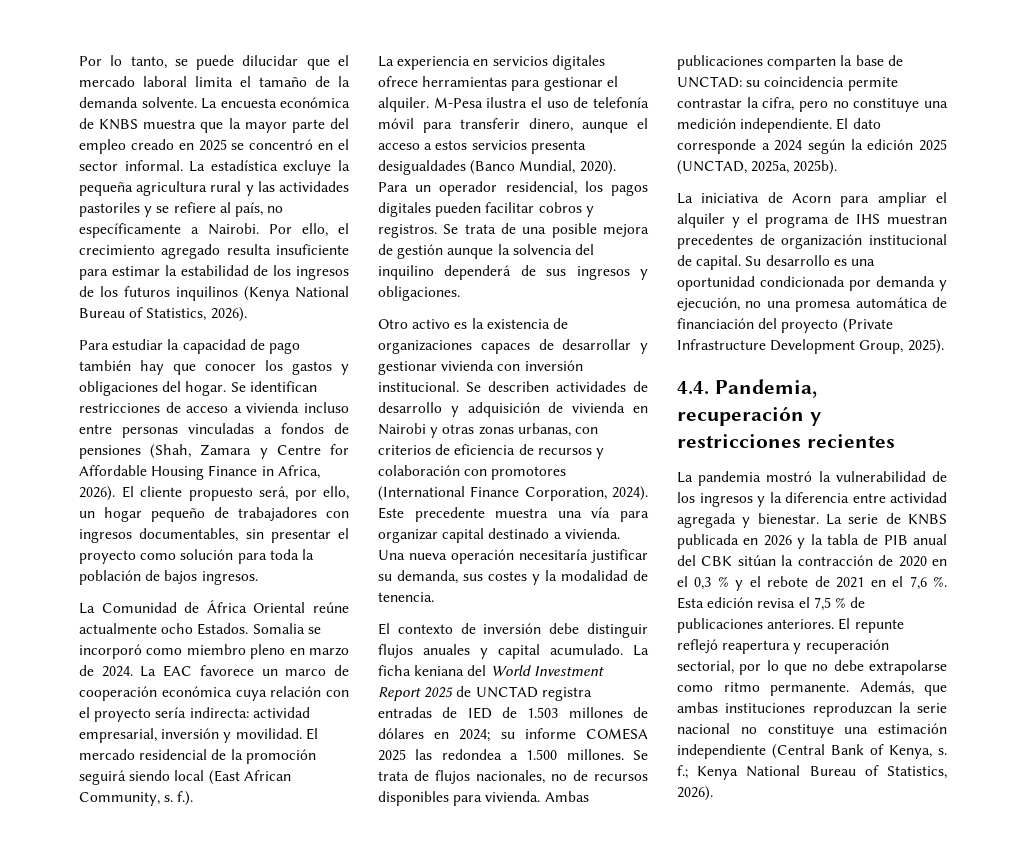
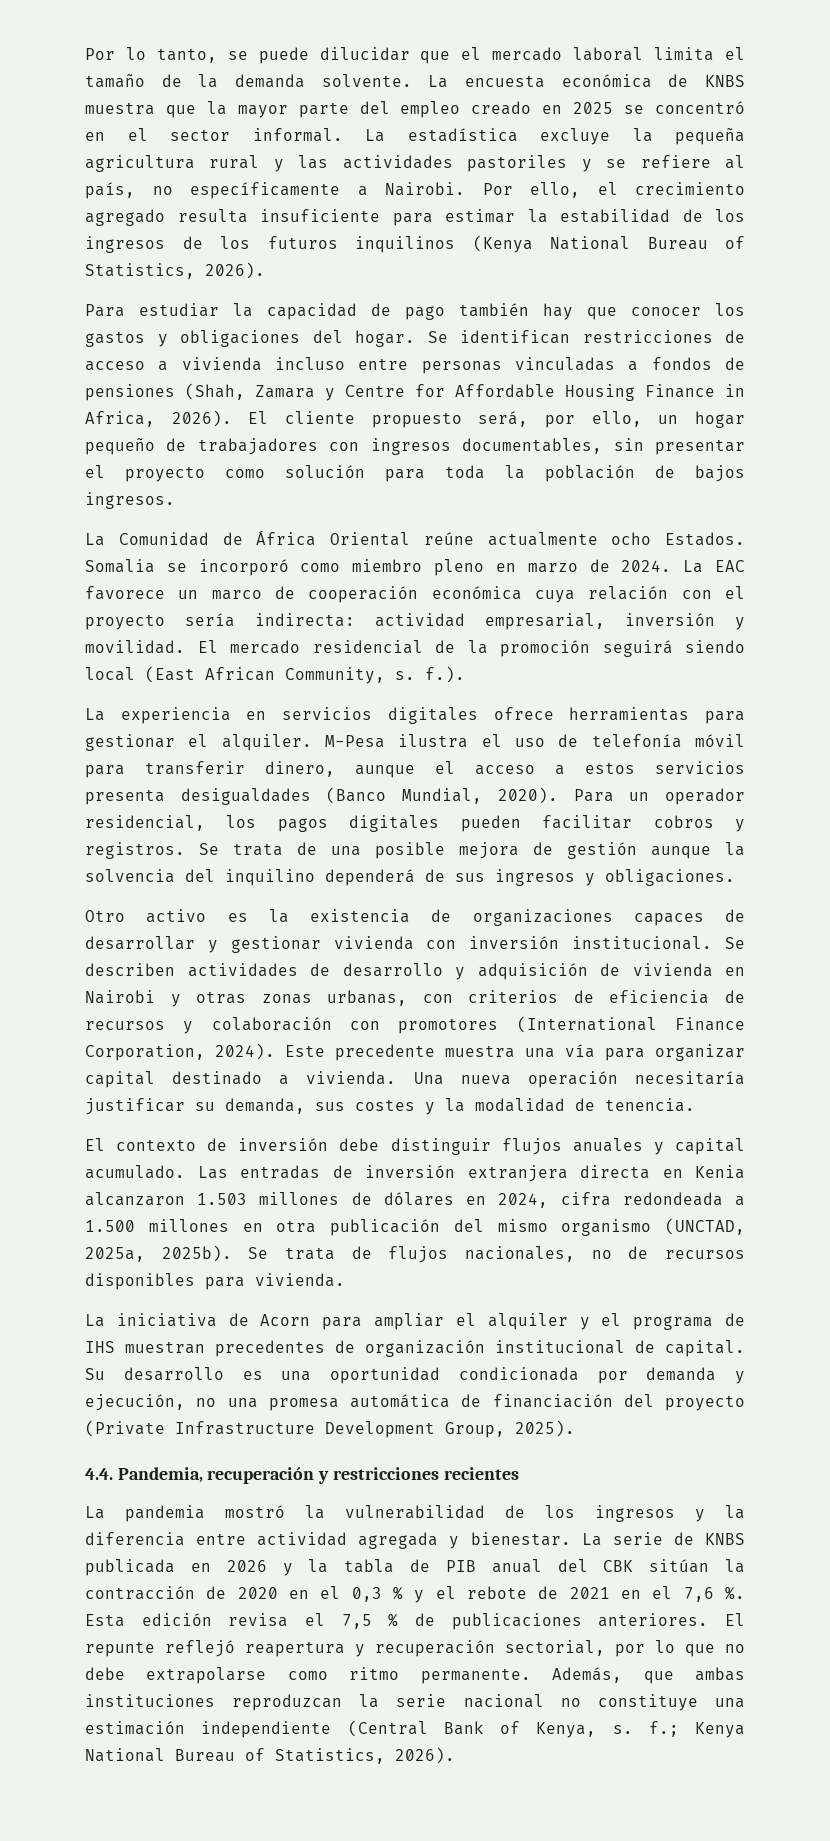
- La ficha keniana del World Investment Report 2025 de UNCTAD registra entradas de IED de 1.503 millones de dólares en 2024; su informe COMESA 2025 las redondea a 1.500 millones.
+ Las entradas de inversión extranjera directa en Kenia alcanzaron 1.503 millones de dólares en 2024, cifra redondeada a 1.500 millones en otra publicación del mismo organismo (UNCTAD, 2025a, 2025b).
- Ambas publicaciones comparten la base de UNCTAD: su coincidencia permite contrastar la cifra, pero no constituye una medición independiente. El dato corresponde a 2024 según la edición 2025 (UNCTAD, 2025a, 2025b).

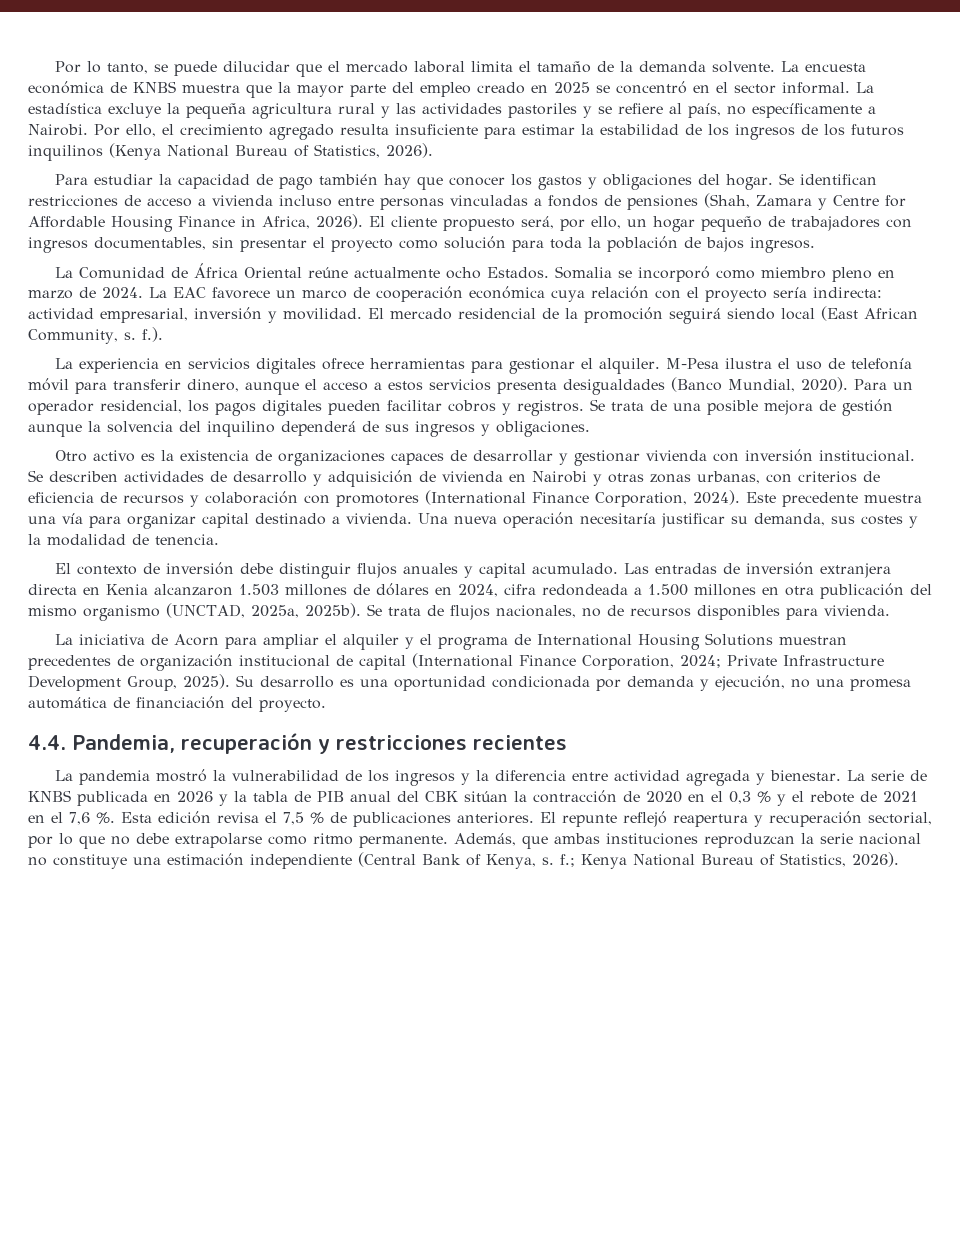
- La iniciativa de Acorn para ampliar el alquiler y el programa de IHS muestran precedentes de organización institucional de capital.
+ La iniciativa de Acorn para ampliar el alquiler y el programa de International Housing Solutions muestran precedentes de organización institucional de capital (International Finance Corporation, 2024; Private Infrastructure Development Group, 2025).
- Su desarrollo es una oportunidad condicionada por demanda y ejecución, no una promesa automática de financiación del proyecto (Private Infrastructure Development Group, 2025).
+ Su desarrollo es una oportunidad condicionada por demanda y ejecución, no una promesa automática de financiación del proyecto.

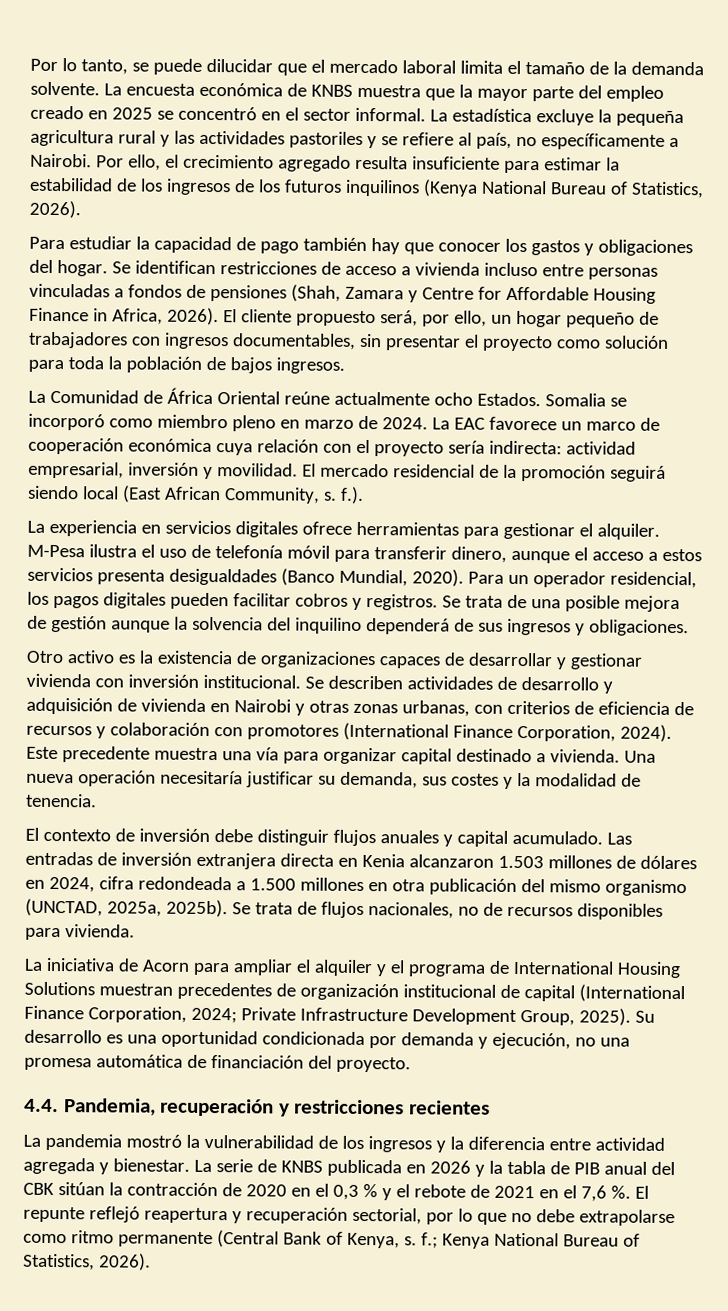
- Esta edición revisa el 7,5 % de publicaciones anteriores.
- El repunte reflejó reapertura y recuperación sectorial, por lo que no debe extrapolarse como ritmo permanente. Además, que ambas instituciones reproduzcan la serie nacional no constituye una estimación independiente (Central Bank of Kenya, s. f.; Kenya National Bureau of Statistics, 2026).
+ El repunte reflejó reapertura y recuperación sectorial, por lo que no debe extrapolarse como ritmo permanente (Central Bank of Kenya, s. f.; Kenya National Bureau of Statistics, 2026).

